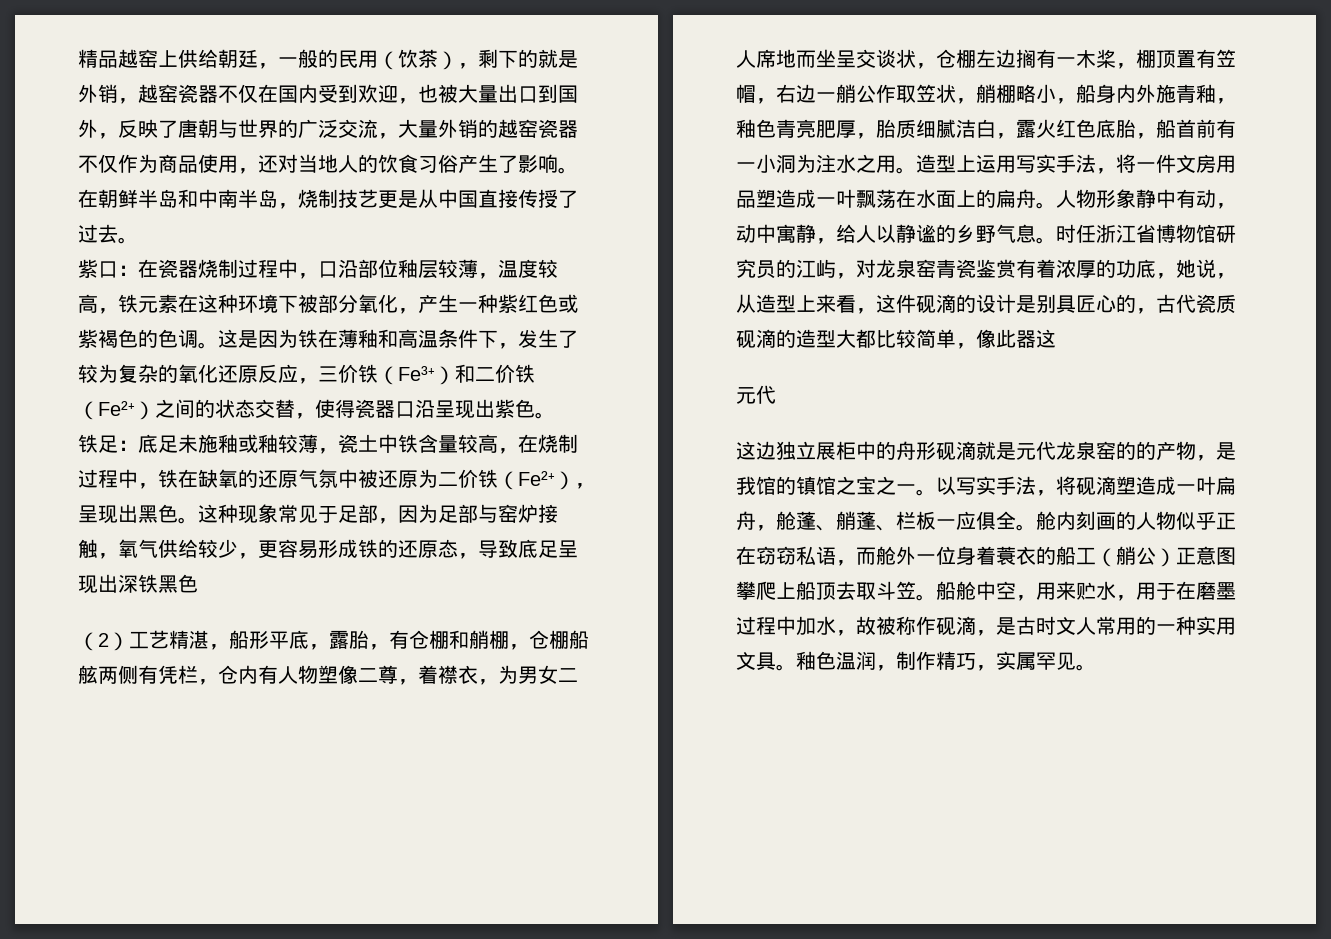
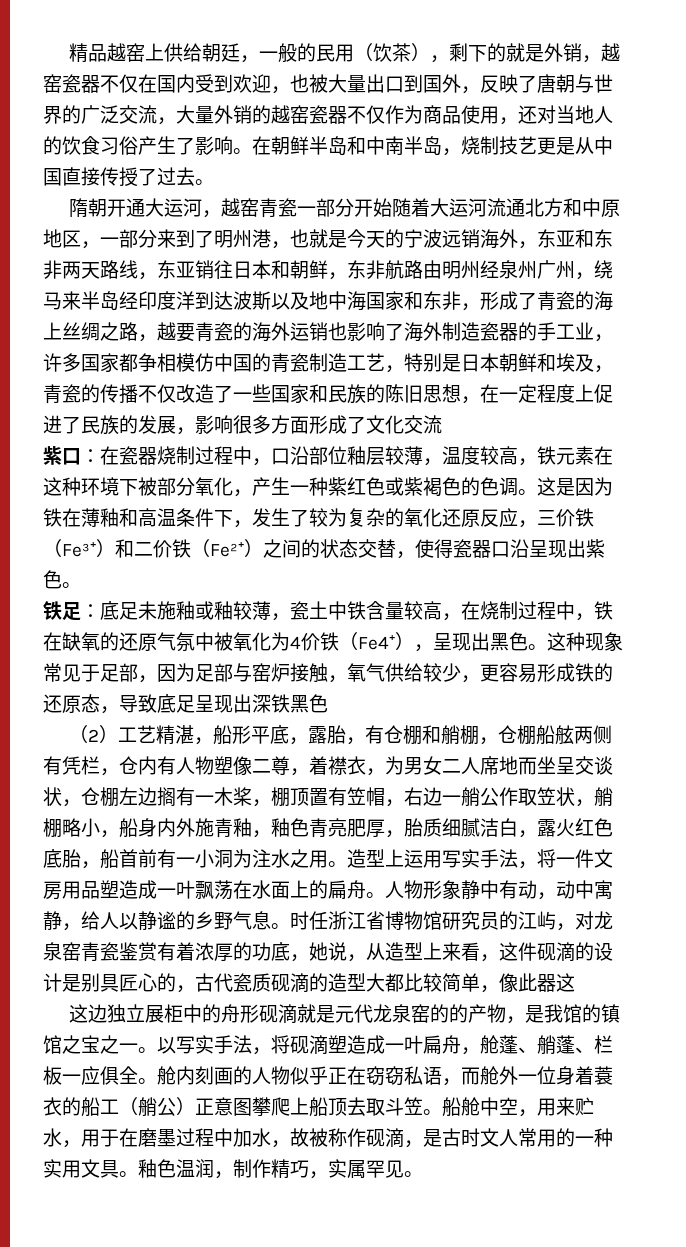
+ 隋朝开通大运河，越窑青瓷一部分开始随着大运河流通北方和中原地区，一部分来到了明州港，也就是今天的宁波远销海外，东亚和东非两天路线，东亚销往日本和朝鲜，东非航路由明州经泉州广州，绕马来半岛经印度洋到达波斯以及地中海国家和东非，形成了青瓷的海上丝绸之路，越要青瓷的海外运销也影响了海外制造瓷器的手工业，许多国家都争相模仿中国的青瓷制造工艺，特别是日本朝鲜和埃及，青瓷的传播不仅改造了一些国家和民族的陈旧思想，在一定程度上促进了民族的发展，影响很多方面形成了文化交流
- 铁足：底足未施釉或釉较薄，瓷土中铁含量较高，在烧制过程中，铁在缺氧的还原气氛中被还原为二价铁（Fe²⁺），呈现出黑色。
+ 铁足：底足未施釉或釉较薄，瓷土中铁含量较高，在烧制过程中，铁在缺氧的还原气氛中被氧化为4价铁（Fe4⁺），呈现出黑色。
  时任浙江省博物馆研究员的江屿，对龙泉窑青瓷鉴赏有着浓厚的功底，她说，从造型上来看，这件砚滴的设计是别具匠心的，古代瓷质砚滴的造型大都比较简单，像此器这
- 元代

